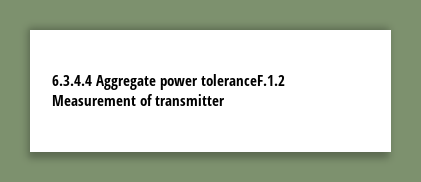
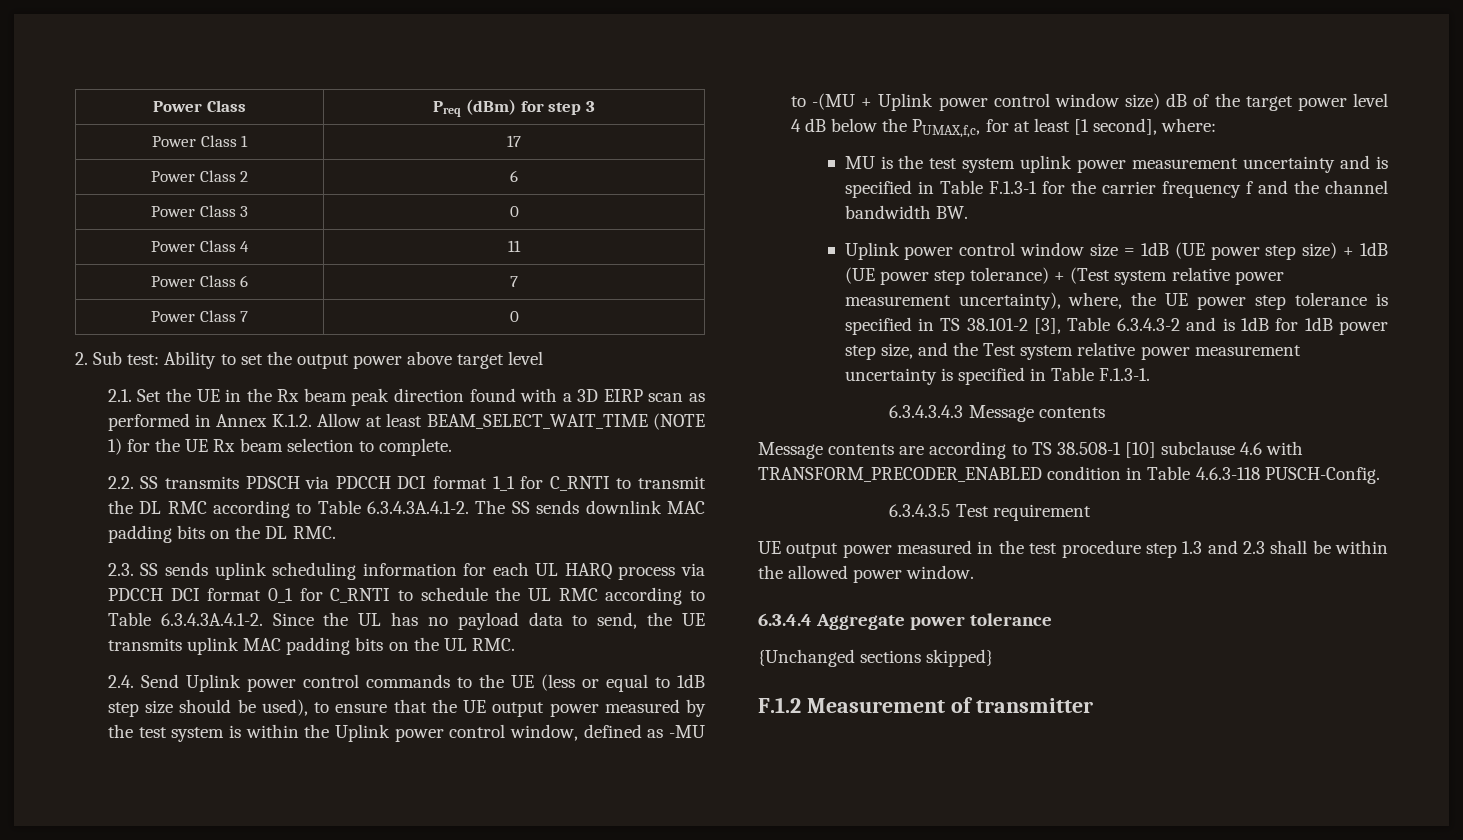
- 6.3.4.4 Aggregate power toleranceF.1.2 Measurement of transmitter
+ Power Class | Preq (dBm) for step 3
+ Power Class 1 | 17
+ Power Class 2 | 6
+ Power Class 3 | 0
+ Power Class 4 | 11
+ Power Class 6 | 7
+ Power Class 7 | 0
+ 2. Sub test: Ability to set the output power above target level
+ 2.1. Set the UE in the Rx beam peak direction found with a 3D EIRP scan as performed in Annex K.1.2. Allow at least BEAM_SELECT_WAIT_TIME (NOTE 1) for the UE Rx beam selection to complete.
+ 2.2. SS transmits PDSCH via PDCCH DCI format 1_1 for C_RNTI to transmit the DL RMC according to Table 6.3.4.3A.4.1-2. The SS sends downlink MAC padding bits on the DL RMC.
+ 2.3. SS sends uplink scheduling information for each UL HARQ process via PDCCH DCI format 0_1 for C_RNTI to schedule the UL RMC according to Table 6.3.4.3A.4.1-2. Since the UL has no payload data to send, the UE transmits uplink MAC padding bits on the UL RMC.
+ 2.4. Send Uplink power control commands to the UE (less or equal to 1dB step size should be used), to ensure that the UE output power measured by the test system is within the Uplink power control window, defined as -MU to -(MU + Uplink power control window size) dB of the target power level 4 dB below the PUMAX,f,c, for at least [1 second], where:
+ MU is the test system uplink power measurement uncertainty and is specified in Table F.1.3-1 for the carrier frequency f and the channel bandwidth BW.
+ Uplink power control window size = 1dB (UE power step size) + 1dB (UE power step tolerance) + (Test system relative power measurement uncertainty), where, the UE power step tolerance is specified in TS 38.101-2 [3], Table 6.3.4.3-2 and is 1dB for 1dB power step size, and the Test system relative power measurement uncertainty is specified in Table F.1.3-1.
+ 6.3.4.3.4.3 Message contents
+ Message contents are according to TS 38.508-1 [10] subclause 4.6 with TRANSFORM_PRECODER_ENABLED condition in Table 4.6.3-118 PUSCH-Config.
+ 6.3.4.3.5 Test requirement
+ UE output power measured in the test procedure step 1.3 and 2.3 shall be within the allowed power window.
+ 6.3.4.4 Aggregate power tolerance
+ {Unchanged sections skipped}
+ F.1.2 Measurement of transmitter

